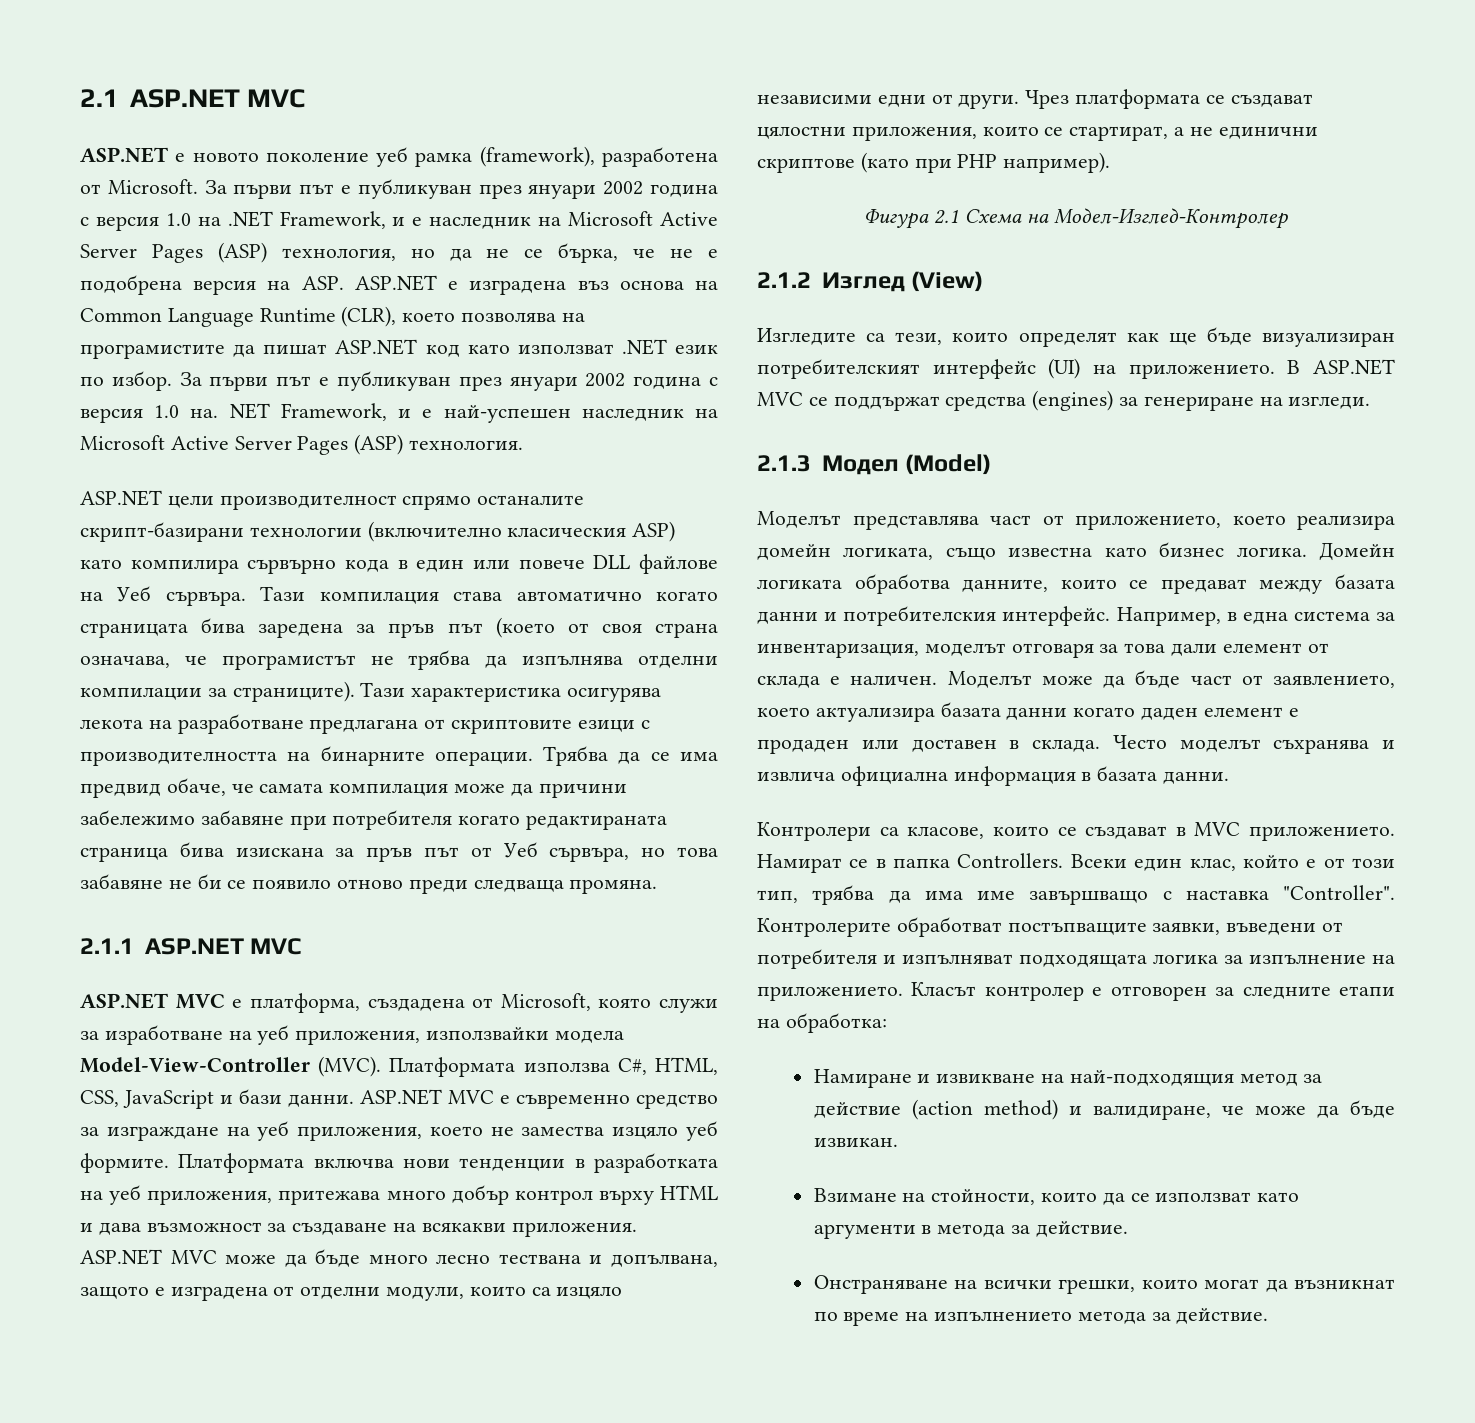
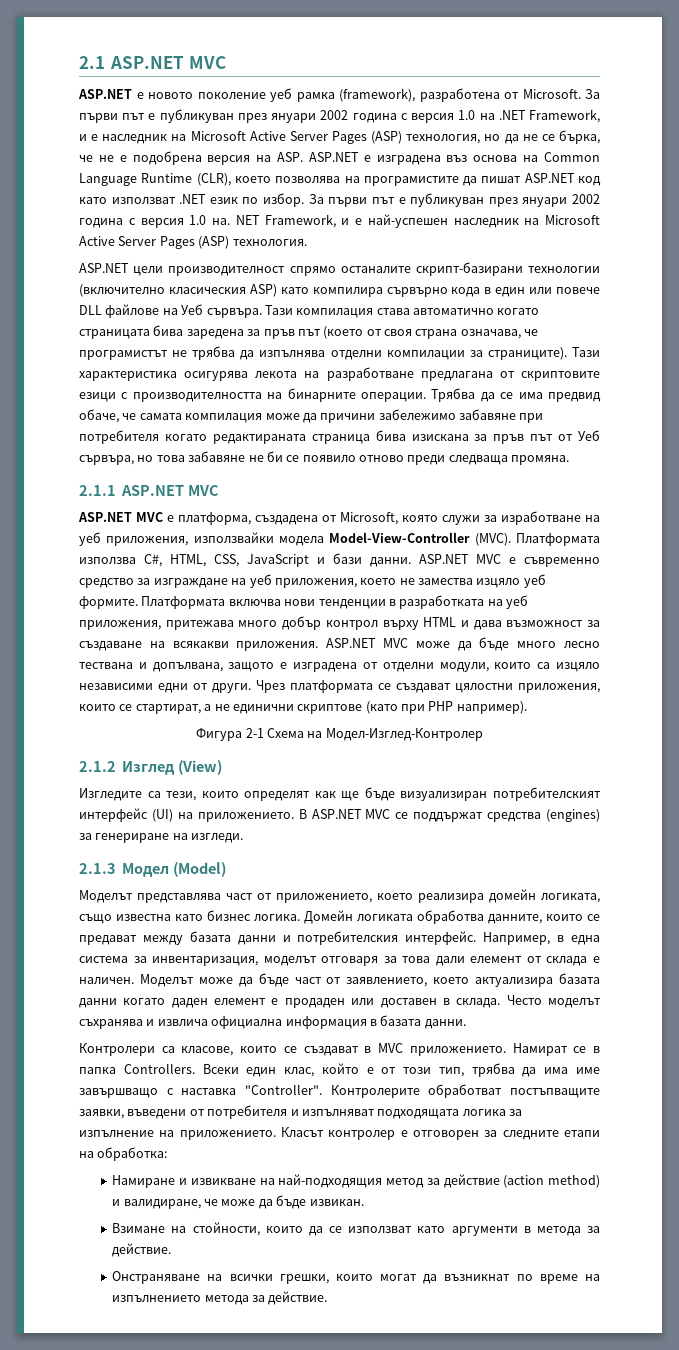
- Фигура 2.1 Схема на Модел-Изглед-Контролер
+ Фигура 2-1 Схема на Модел-Изглед-Контролер

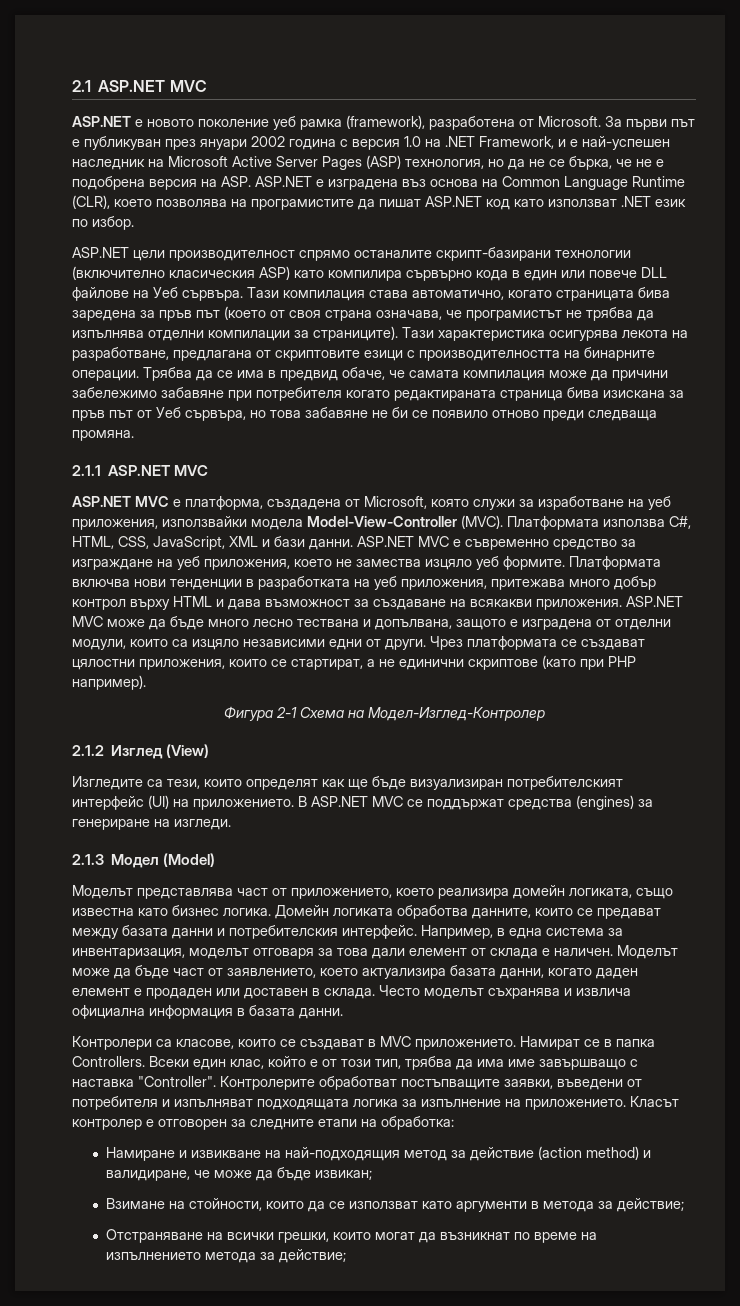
- За първи път е публикуван през януари 2002 година с версия 1.0 на .NET Framework, и е наследник на Microsoft Active Server Pages (ASP) технология, но да не се бърка, че не е подобрена версия на ASP. ASP.NET е изградена въз основа на Common Language Runtime (CLR), което позволява на програмистите да пишат ASP.NET код като използват .NET език по избор. За първи път е публикуван през януари 2002 година с версия 1.0 на. NET Framework, и е най-успешен наследник на Microsoft Active Server Pages (ASP) технология.
+ За първи път е публикуван през януари 2002 година с версия 1.0 на .NET Framework, и е най-успешен наследник на Microsoft Active Server Pages (ASP) технология, но да не се бърка, че не е подобрена версия на ASP. ASP.NET е изградена въз основа на Common Language Runtime (CLR), което позволява на програмистите да пишат ASP.NET код като използват .NET език по избор.
- Тази компилация става автоматично когато страницата бива заредена за пръв път (което от своя страна означава, че програмистът не трябва да изпълнява отделни компилации за страниците).
+ Тази компилация става автоматично, когато страницата бива заредена за пръв път (което от своя страна означава, че програмистът не трябва да изпълнява отделни компилации за страниците).
- Тази характеристика осигурява лекота на разработване предлагана от скриптовите езици с производителността на бинарните операции.
+ Тази характеристика осигурява лекота на разработване, предлагана от скриптовите езици с производителността на бинарните операции.
- Трябва да се има предвид обаче, че самата компилация може да причини забележимо забавяне при потребителя когато редактираната страница бива изискана за пръв път от Уеб сървъра, но това забавяне не би се появило отново преди следваща промяна.
+ Трябва да се има в предвид обаче, че самата компилация може да причини забележимо забавяне при потребителя когато редактираната страница бива изискана за пръв път от Уеб сървъра, но това забавяне не би се появило отново преди следваща промяна.
- Платформата използва C#, HTML, CSS, JavaScript и бази данни.
+ Платформата използва C#, HTML, CSS, JavaScript, XML и бази данни.
- Моделът може да бъде част от заявлението, което актуализира базата данни когато даден елемент е продаден или доставен в склада.
+ Моделът може да бъде част от заявлението, което актуализира базата данни, когато даден елемент е продаден или доставен в склада.
- Намиране и извикване на най-подходящия метод за действие (action method) и валидиране, че може да бъде извикан.
+ Намиране и извикване на най-подходящия метод за действие (action method) и валидиране, че може да бъде извикан;
- Взимане на стойности, които да се използват като аргументи в метода за действие.
- Онстраняване на всички грешки, които могат да възникнат по време на изпълнението метода за действие.
+ Взимане на стойности, които да се използват като аргументи в метода за действие;
+ Отстраняване на всички грешки, които могат да възникнат по време на изпълнението метода за действие;

